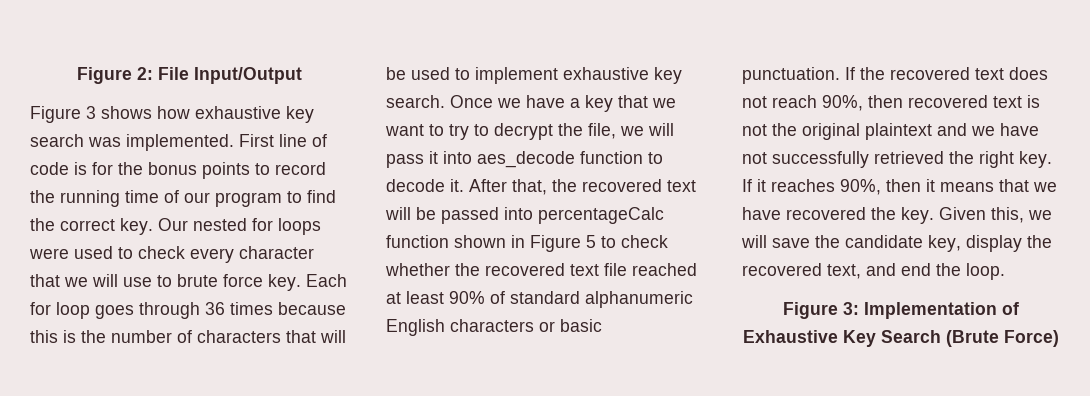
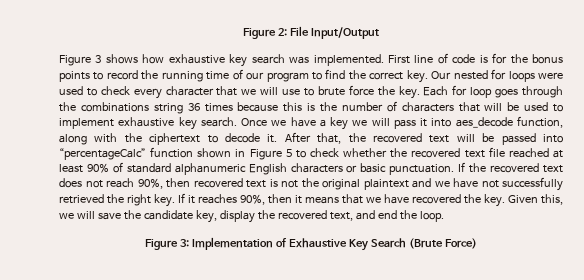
- Our nested for loops were used to check every character that we will use to brute force key.
+ Our nested for loops were used to check every character that we will use to brute force the key.
- Each for loop goes through 36 times because this is the number of characters that will be used to implement exhaustive key search.
+ Each for loop goes through the combinations string 36 times because this is the number of characters that will be used to implement exhaustive key search.
- Once we have a key that we want to try to decrypt the file, we will pass it into aes_decode function to decode it.
+ Once we have a key we will pass it into aes_decode function, along with the ciphertext to decode it.
- After that, the recovered text will be passed into percentageCalc function shown in Figure 5 to check whether the recovered text file reached at least 90% of standard alphanumeric English characters or basic punctuation.
+ After that, the recovered text will be passed into “percentageCalc” function shown in Figure 5 to check whether the recovered text file reached at least 90% of standard alphanumeric English characters or basic punctuation.

